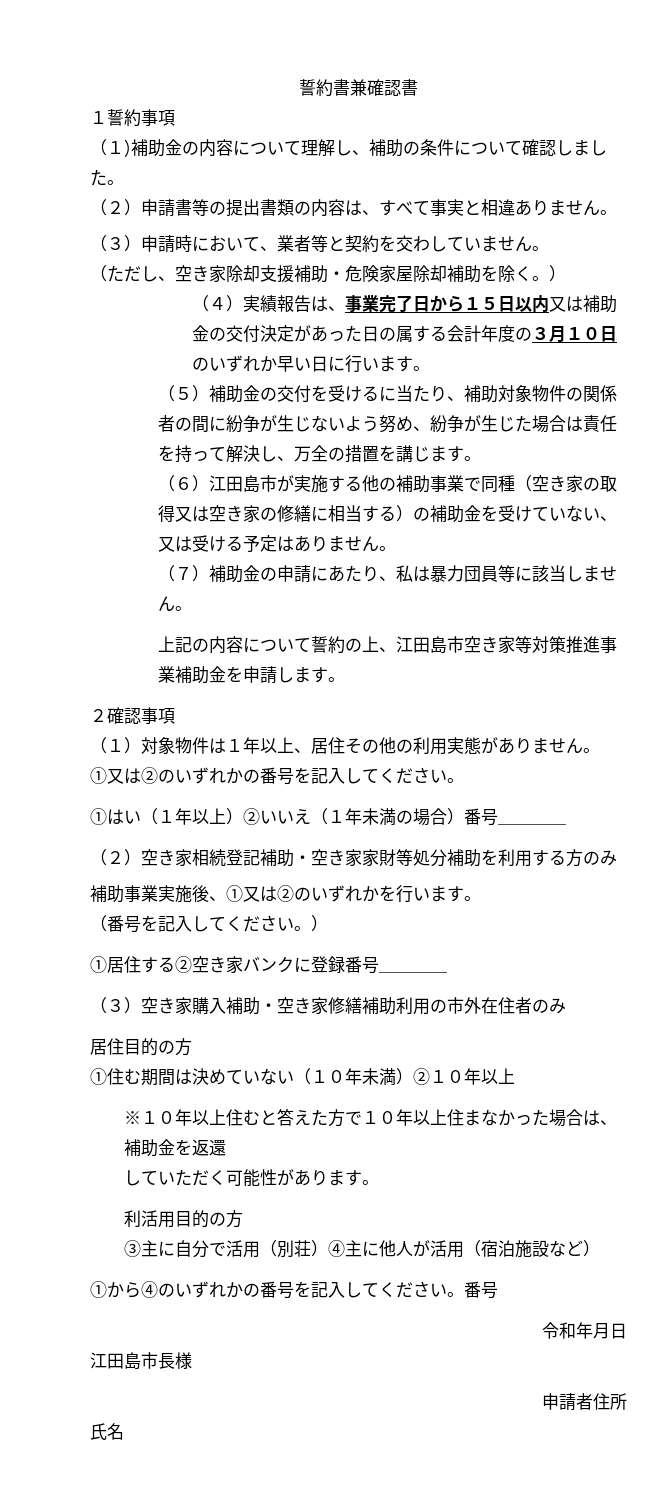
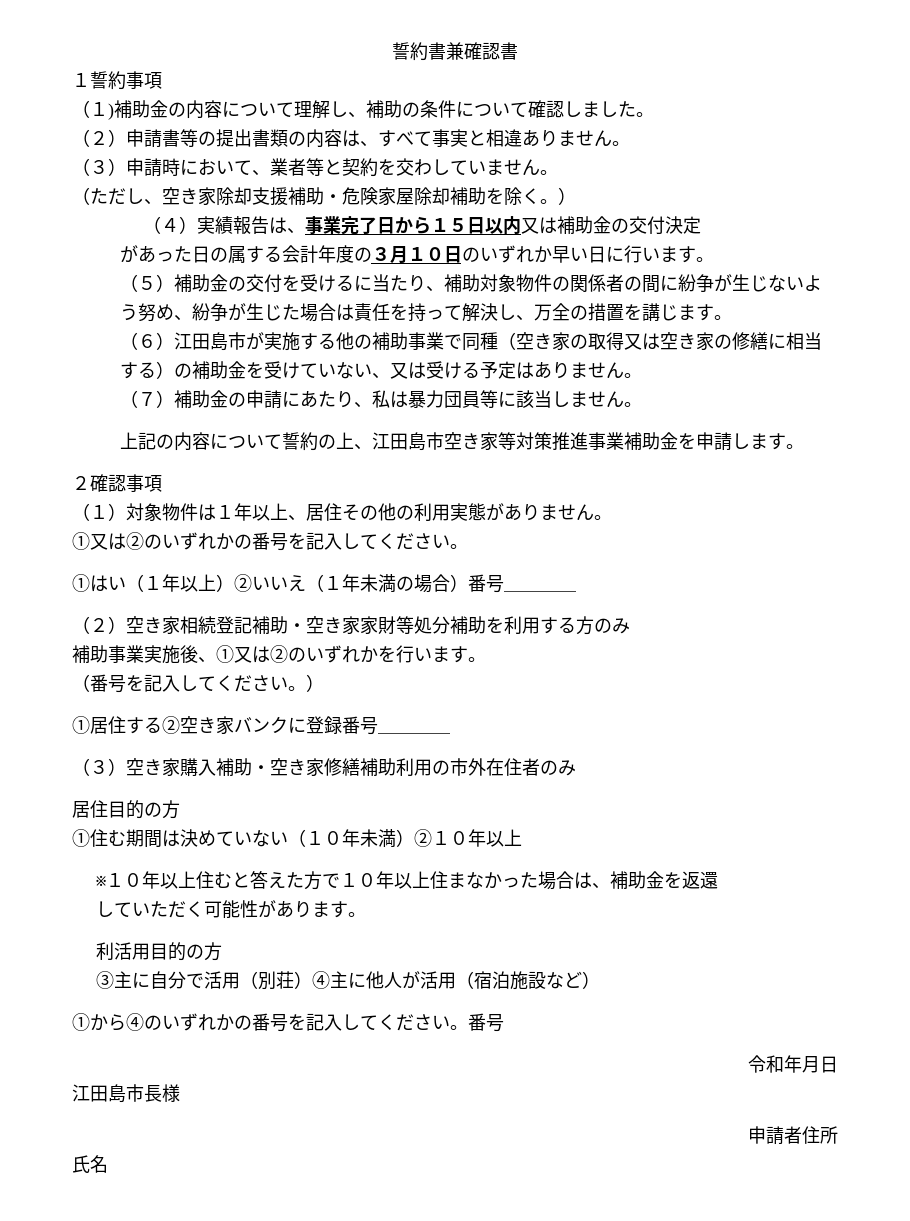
- （４）実績報告は、事業完了日から１５日以内又は補助金の交付決定があった日の属する会計年度の３月１０日のいずれか早い日に行います。
+ （４）実績報告は、事業完了日から１５日以内又は補助金の交付決定
+ があった日の属する会計年度の３月１０日のいずれか早い日に行います。

